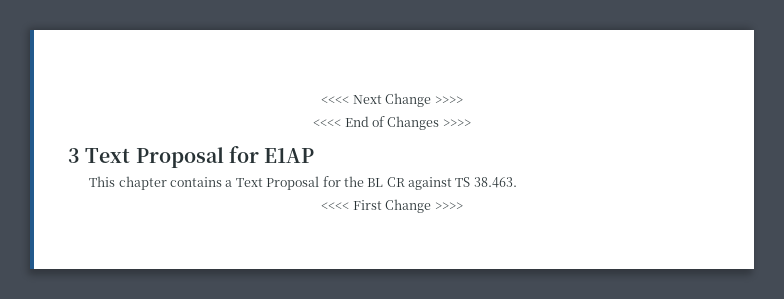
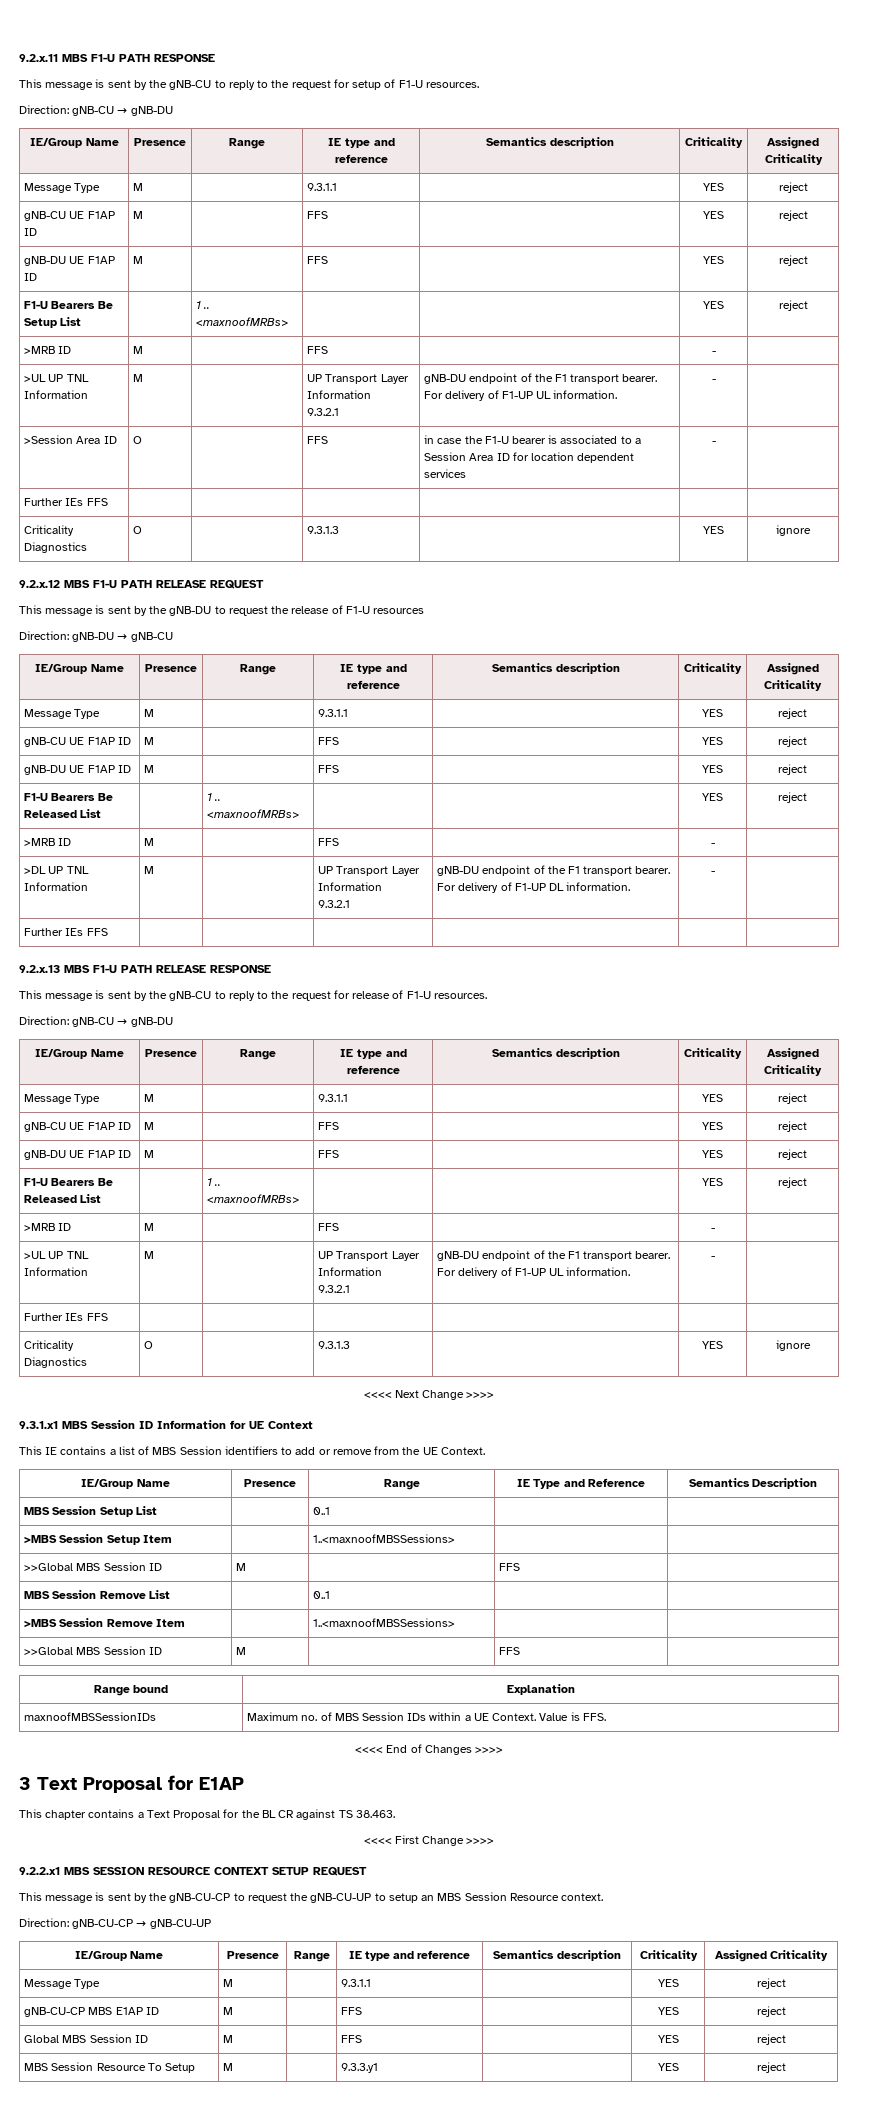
+ 9.2.x.11 MBS F1-U PATH RESPONSE
+ This message is sent by the gNB-CU to reply to the request for setup of F1-U resources.
+ Direction: gNB-CU → gNB-DU
+ IE/Group Name | Presence | Range | IE type and reference | Semantics description | Criticality | Assigned Criticality
+ Message Type | M | | 9.3.1.1 | | YES | reject
+ gNB-CU UE F1AP ID | M | | FFS | | YES | reject
+ gNB-DU UE F1AP ID | M | | FFS | | YES | reject
+ F1-U Bearers Be Setup List | | 1 .. <maxnoofMRBs> | | | YES | reject
+ >MRB ID | M | | FFS | | - |
+ >UL UP TNL Information | M | | UP Transport Layer Information
+ 9.3.2.1 | gNB-DU endpoint of the F1 transport bearer. For delivery of F1-UP UL information. | - |
+ >Session Area ID | O | | FFS | in case the F1-U bearer is associated to a Session Area ID for location dependent services | - |
+ Further IEs FFS | | | | | |
+ Criticality Diagnostics | O | | 9.3.1.3 | | YES | ignore
+ 9.2.x.12 MBS F1-U PATH RELEASE REQUEST
+ This message is sent by the gNB-DU to request the release of F1-U resources
+ Direction: gNB-DU → gNB-CU
+ IE/Group Name | Presence | Range | IE type and reference | Semantics description | Criticality | Assigned Criticality
+ Message Type | M | | 9.3.1.1 | | YES | reject
+ gNB-CU UE F1AP ID | M | | FFS | | YES | reject
+ gNB-DU UE F1AP ID | M | | FFS | | YES | reject
+ F1-U Bearers Be Released List | | 1 .. <maxnoofMRBs> | | | YES | reject
+ >MRB ID | M | | FFS | | - |
+ >DL UP TNL Information | M | | UP Transport Layer Information
+ 9.3.2.1 | gNB-DU endpoint of the F1 transport bearer. For delivery of F1-UP DL information. | - |
+ Further IEs FFS | | | | | |
+ 9.2.x.13 MBS F1-U PATH RELEASE RESPONSE
+ This message is sent by the gNB-CU to reply to the request for release of F1-U resources.
+ Direction: gNB-CU → gNB-DU
+ IE/Group Name | Presence | Range | IE type and reference | Semantics description | Criticality | Assigned Criticality
+ Message Type | M | | 9.3.1.1 | | YES | reject
+ gNB-CU UE F1AP ID | M | | FFS | | YES | reject
+ gNB-DU UE F1AP ID | M | | FFS | | YES | reject
+ F1-U Bearers Be Released List | | 1 .. <maxnoofMRBs> | | | YES | reject
+ >MRB ID | M | | FFS | | - |
+ >UL UP TNL Information | M | | UP Transport Layer Information
+ 9.3.2.1 | gNB-DU endpoint of the F1 transport bearer. For delivery of F1-UP UL information. | - |
+ Further IEs FFS | | | | | |
+ Criticality Diagnostics | O | | 9.3.1.3 | | YES | ignore
  <<<< Next Change >>>>
+ 9.3.1.x1 MBS Session ID Information for UE Context
+ This IE contains a list of MBS Session identifiers to add or remove from the UE Context.
+ IE/Group Name | Presence | Range | IE Type and Reference | Semantics Description
+ MBS Session Setup List | | 0..1 | |
+ >MBS Session Setup Item | | 1..<maxnoofMBSSessions> | |
+ >>Global MBS Session ID | M | | FFS |
+ MBS Session Remove List | | 0..1 | |
+ >MBS Session Remove Item | | 1..<maxnoofMBSSessions> | |
+ >>Global MBS Session ID | M | | FFS |
+ Range bound | Explanation
+ maxnoofMBSSessionIDs | Maximum no. of MBS Session IDs within a UE Context. Value is FFS.
+ 9.2.2.x1 MBS SESSION RESOURCE CONTEXT SETUP REQUEST
+ This message is sent by the gNB-CU-CP to request the gNB-CU-UP to setup an MBS Session Resource context.
+ Direction: gNB-CU-CP → gNB-CU-UP
+ IE/Group Name | Presence | Range | IE type and reference | Semantics description | Criticality | Assigned Criticality
+ Message Type | M | | 9.3.1.1 | | YES | reject
+ gNB-CU-CP MBS E1AP ID | M | | FFS | | YES | reject
+ Global MBS Session ID | M | | FFS | | YES | reject
+ MBS Session Resource To Setup | M | | 9.3.3.y1 | | YES | reject

